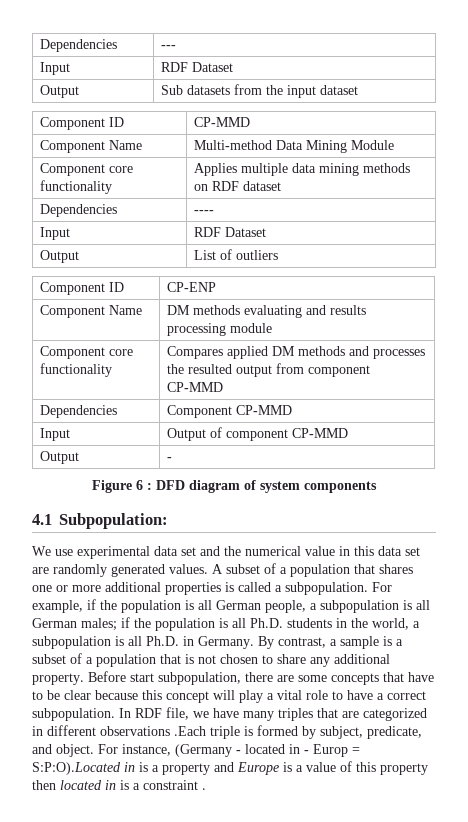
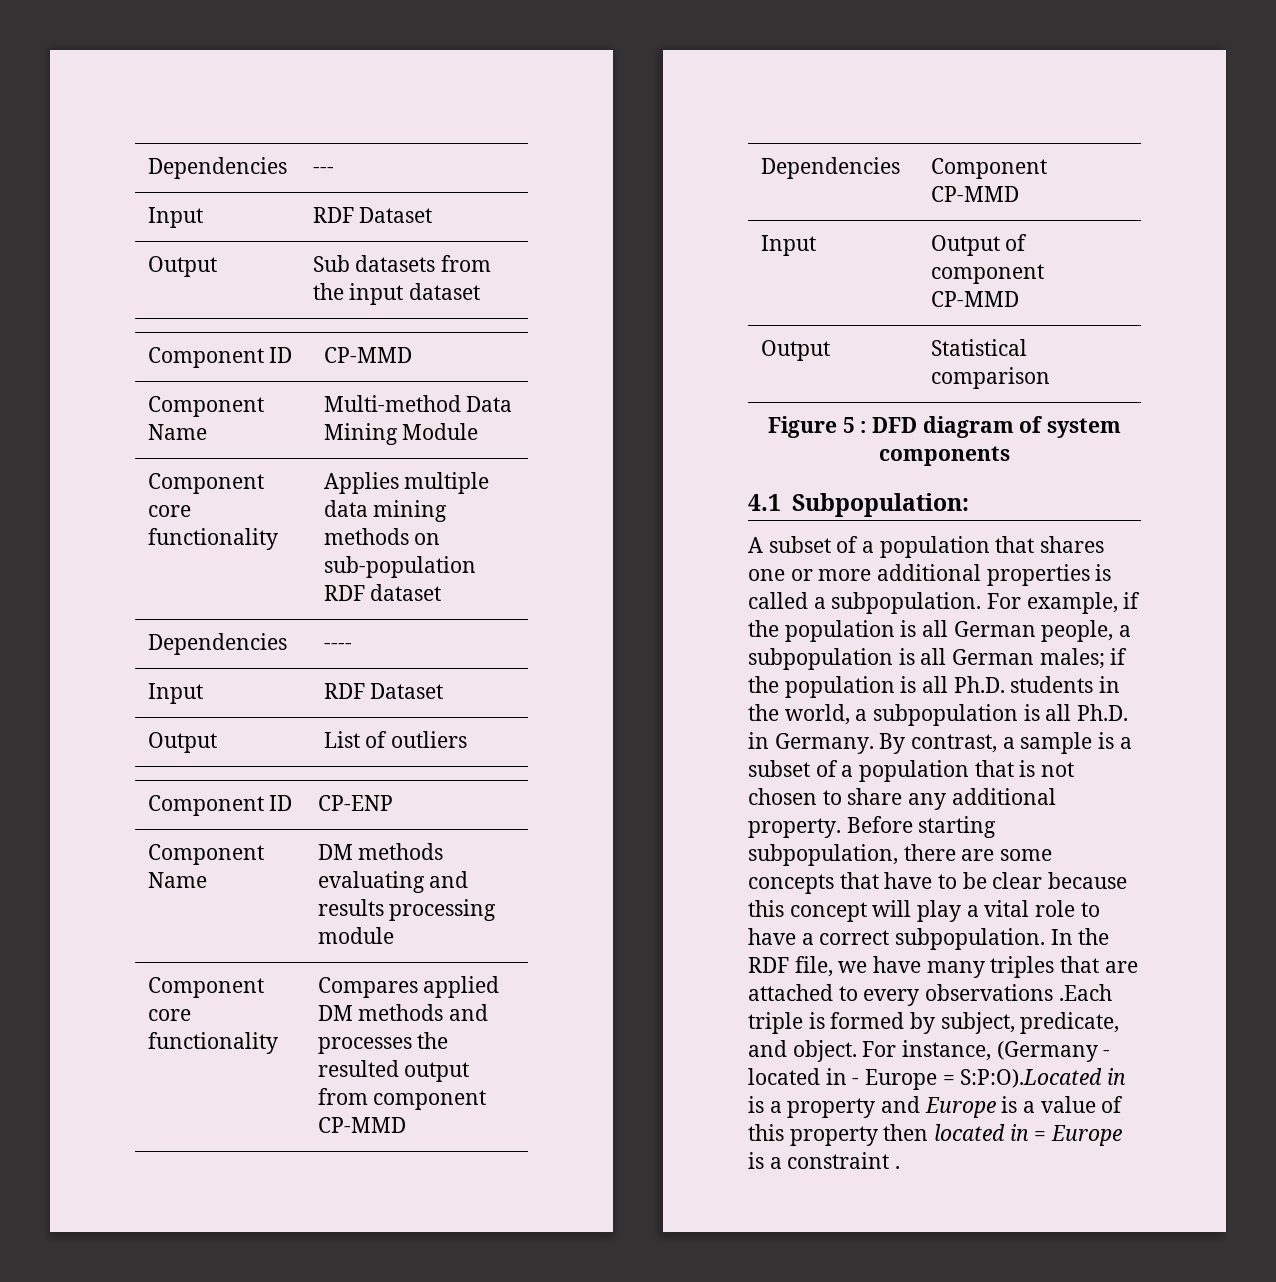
- Component core functionality | Applies multiple data mining methods on RDF dataset
+ Component core functionality | Applies multiple data mining methods on sub-population RDF dataset
- Output | -
+ Output | Statistical comparison
- Figure 6 : DFD diagram of system components
+ Figure 5 : DFD diagram of system components
- We use experimental data set and the numerical value in this data set are randomly generated values.
- Before start subpopulation, there are some concepts that have to be clear because this concept will play a vital role to have a correct subpopulation.
+ Before starting subpopulation, there are some concepts that have to be clear because this concept will play a vital role to have a correct subpopulation.
- In RDF file, we have many triples that are categorized in different observations .Each triple is formed by subject, predicate, and object.
+ In the RDF file, we have many triples that are attached to every observations .Each triple is formed by subject, predicate, and object.
- For instance, (Germany - located in - Europ = S:P:O).Located in is a property and Europe is a value of this property then located in is a constraint .
+ For instance, (Germany - located in - Europe = S:P:O).Located in is a property and Europe is a value of this property then located in = Europe is a constraint .

